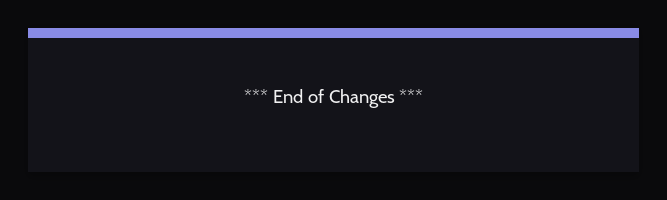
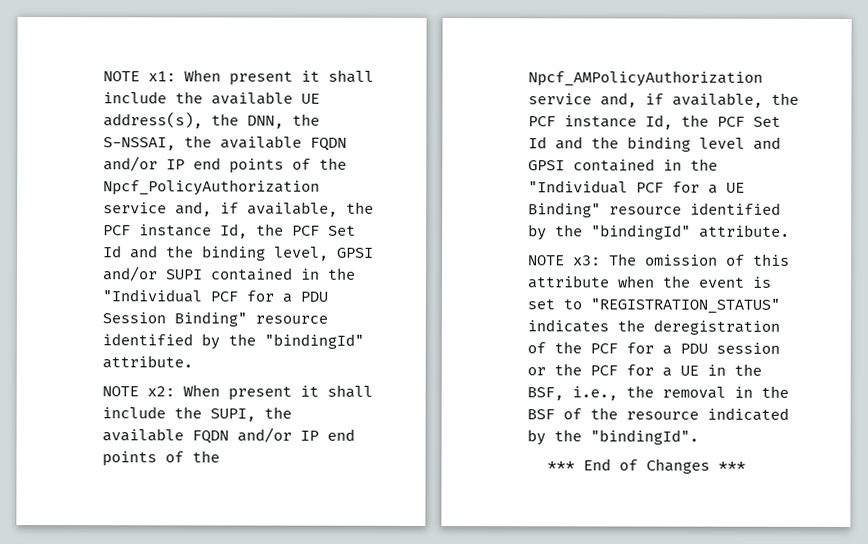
+ NOTE x1: When present it shall include the available UE address(s), the DNN, the S-NSSAI, the available FQDN and/or IP end points of the Npcf_PolicyAuthorization service and, if available, the PCF instance Id, the PCF Set Id and the binding level, GPSI and/or SUPI contained in the "Individual PCF for a PDU Session Binding" resource identified by the "bindingId" attribute.
+ NOTE x2: When present it shall include the SUPI, the available FQDN and/or IP end points of the Npcf_AMPolicyAuthorization service and, if available, the PCF instance Id, the PCF Set Id and the binding level and GPSI contained in the "Individual PCF for a UE Binding" resource identified by the "bindingId" attribute.
+ NOTE x3: The omission of this attribute when the event is set to "REGISTRATION_STATUS" indicates the deregistration of the PCF for a PDU session or the PCF for a UE in the BSF, i.e., the removal in the BSF of the resource indicated by the "bindingId".

